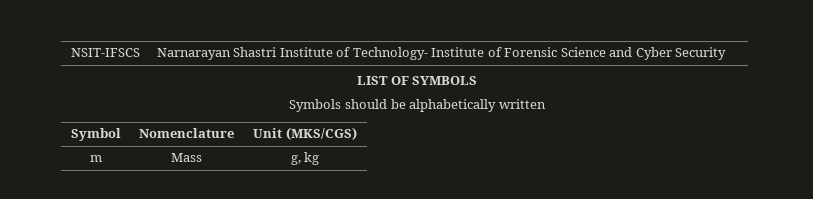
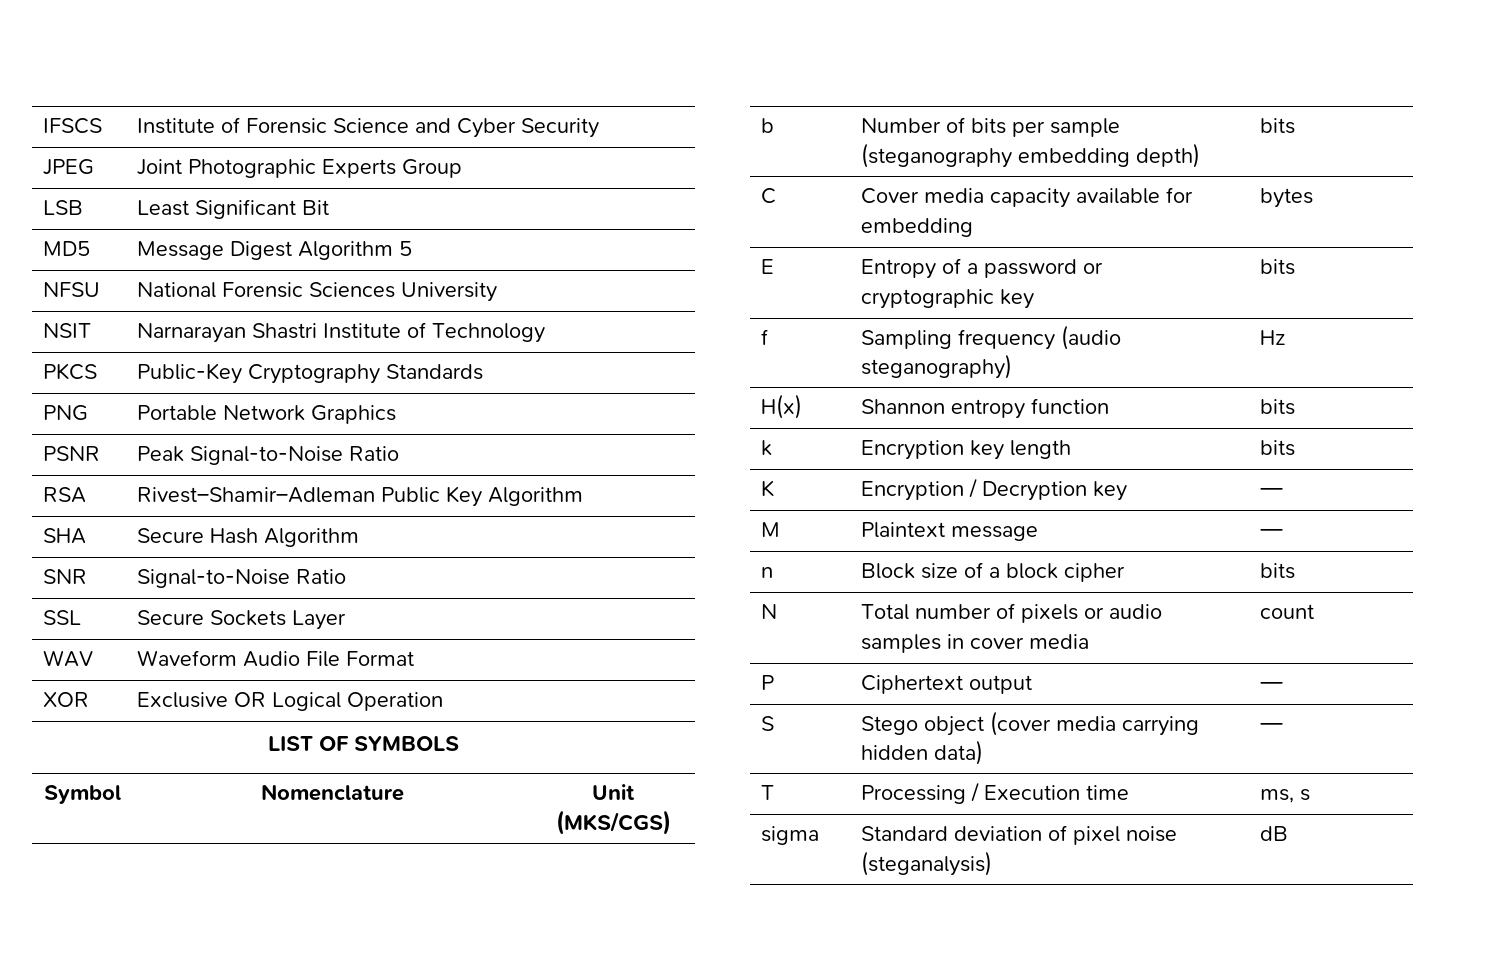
- NSIT-IFSCS | Narnarayan Shastri Institute of Technology- Institute of Forensic Science and Cyber Security
+ IFSCS | Institute of Forensic Science and Cyber Security
+ JPEG | Joint Photographic Experts Group
+ LSB | Least Significant Bit
+ MD5 | Message Digest Algorithm 5
+ NFSU | National Forensic Sciences University
+ NSIT | Narnarayan Shastri Institute of Technology
+ PKCS | Public-Key Cryptography Standards
+ PNG | Portable Network Graphics
+ PSNR | Peak Signal-to-Noise Ratio
+ RSA | Rivest–Shamir–Adleman Public Key Algorithm
+ SHA | Secure Hash Algorithm
+ SNR | Signal-to-Noise Ratio
+ SSL | Secure Sockets Layer
+ WAV | Waveform Audio File Format
+ XOR | Exclusive OR Logical Operation
  LIST OF SYMBOLS
- Symbols should be alphabetically written
  Symbol | Nomenclature | Unit (MKS/CGS)
- m | Mass | g, kg
+ b | Number of bits per sample (steganography embedding depth) | bits
+ C | Cover media capacity available for embedding | bytes
+ E | Entropy of a password or cryptographic key | bits
+ f | Sampling frequency (audio steganography) | Hz
+ H(x) | Shannon entropy function | bits
+ k | Encryption key length | bits
+ K | Encryption / Decryption key | —
+ M | Plaintext message | —
+ n | Block size of a block cipher | bits
+ N | Total number of pixels or audio samples in cover media | count
+ P | Ciphertext output | —
+ S | Stego object (cover media carrying hidden data) | —
+ T | Processing / Execution time | ms, s
+ sigma | Standard deviation of pixel noise (steganalysis) | dB

